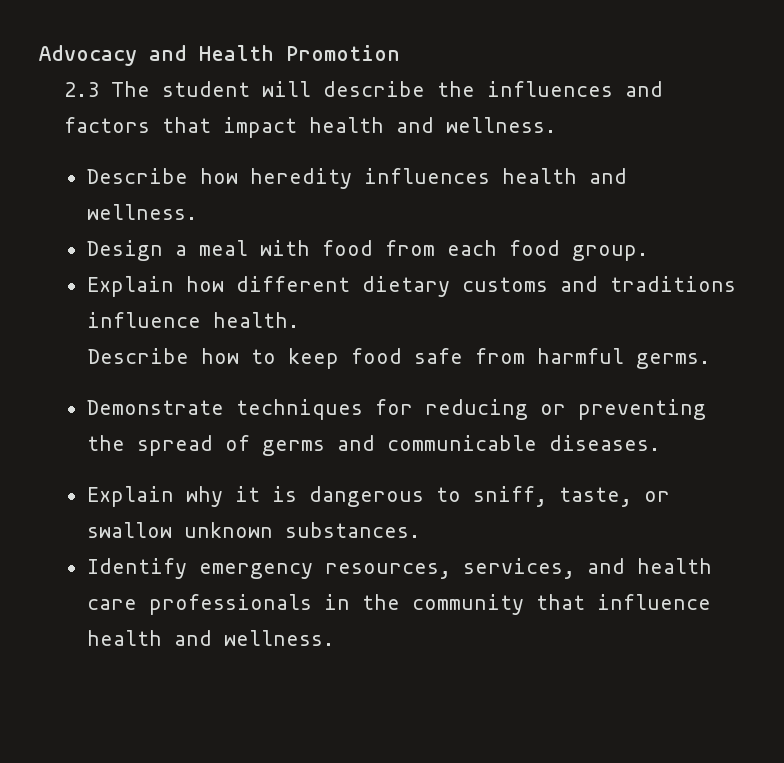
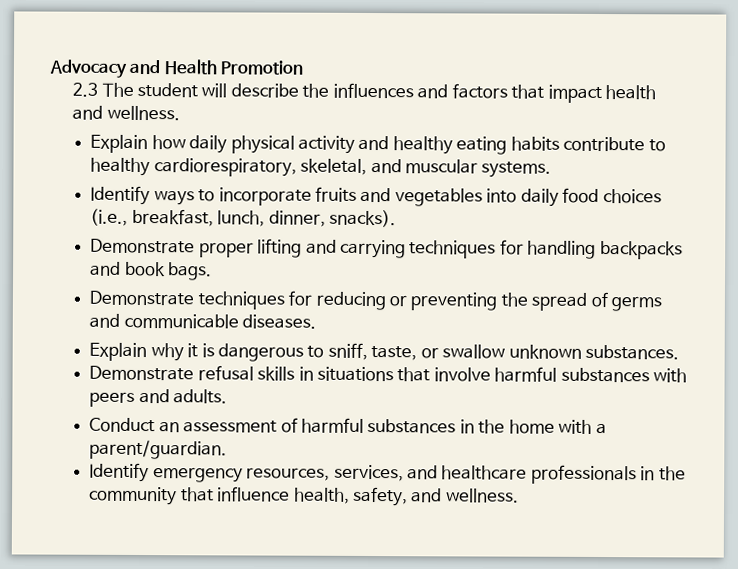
- Describe how heredity influences health and wellness.
- Design a meal with food from each food group.
- Explain how different dietary customs and traditions influence health.
- Describe how to keep food safe from harmful germs.
+ Explain how daily physical activity and healthy eating habits contribute to healthy cardiorespiratory, skeletal, and muscular systems.
+ Identify ways to incorporate fruits and vegetables into daily food choices (i.e., breakfast, lunch, dinner, snacks).
+ Demonstrate proper lifting and carrying techniques for handling backpacks and book bags.
+ Demonstrate refusal skills in situations that involve harmful substances with peers and adults.
+ Conduct an assessment of harmful substances in the home with a parent/guardian.
- Identify emergency resources, services, and health care professionals in the community that influence health and wellness.
+ Identify emergency resources, services, and healthcare professionals in the community that influence health, safety, and wellness.

